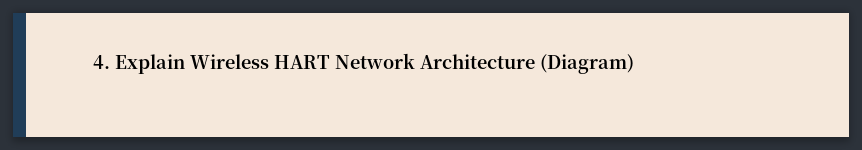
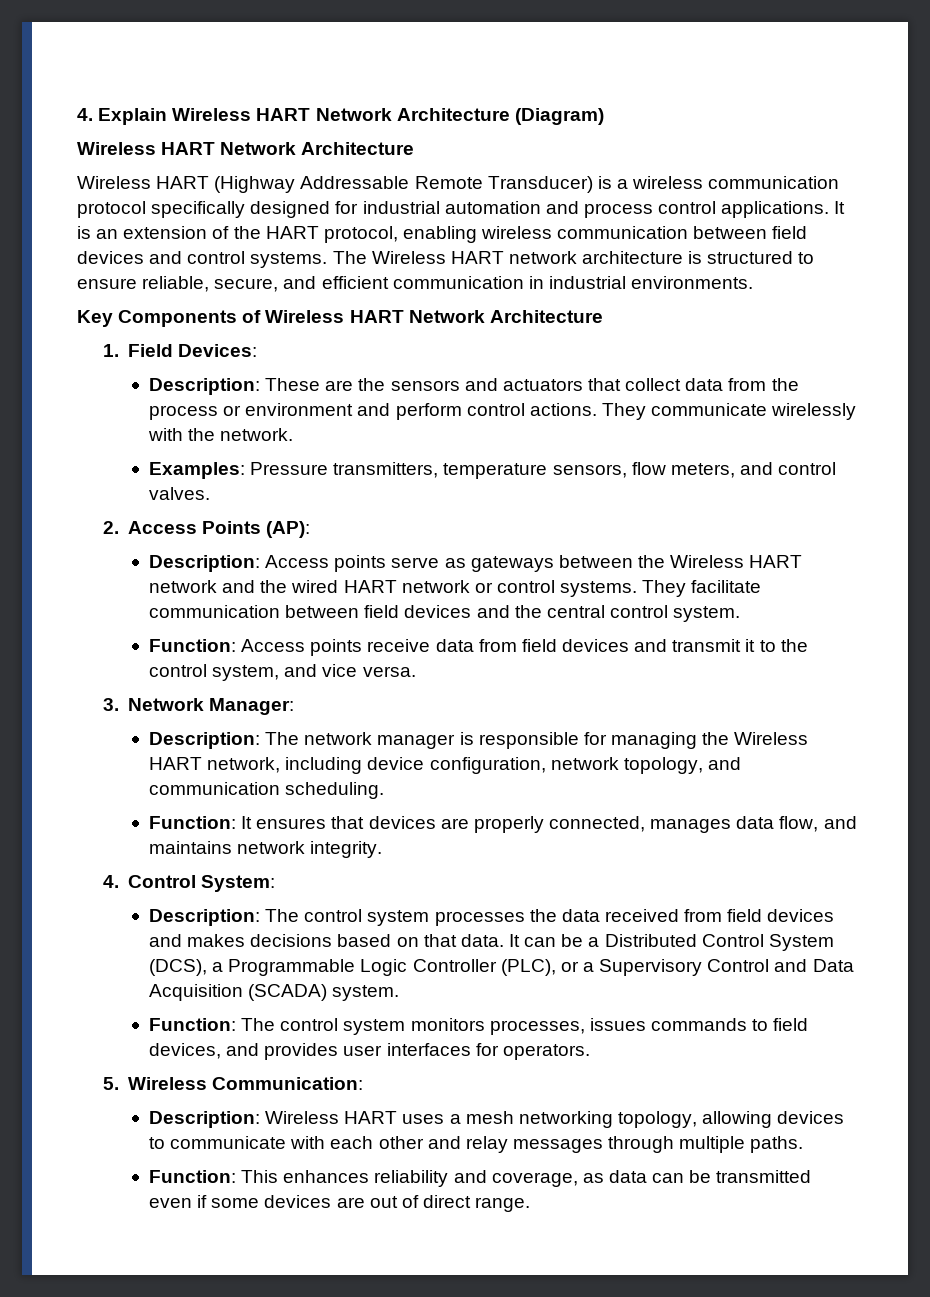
  4. Explain Wireless HART Network Architecture (Diagram)
+ Wireless HART Network Architecture
+ Wireless HART (Highway Addressable Remote Transducer) is a wireless communication protocol specifically designed for industrial automation and process control applications. It is an extension of the HART protocol, enabling wireless communication between field devices and control systems. The Wireless HART network architecture is structured to ensure reliable, secure, and efficient communication in industrial environments.
+ Key Components of Wireless HART Network Architecture
+ 1. Field Devices:
+ Description: These are the sensors and actuators that collect data from the process or environment and perform control actions. They communicate wirelessly with the network.
+ Examples: Pressure transmitters, temperature sensors, flow meters, and control valves.
+ 2. Access Points (AP):
+ Description: Access points serve as gateways between the Wireless HART network and the wired HART network or control systems. They facilitate communication between field devices and the central control system.
+ Function: Access points receive data from field devices and transmit it to the control system, and vice versa.
+ 3. Network Manager:
+ Description: The network manager is responsible for managing the Wireless HART network, including device configuration, network topology, and communication scheduling.
+ Function: It ensures that devices are properly connected, manages data flow, and maintains network integrity.
+ 4. Control System:
+ Description: The control system processes the data received from field devices and makes decisions based on that data. It can be a Distributed Control System (DCS), a Programmable Logic Controller (PLC), or a Supervisory Control and Data Acquisition (SCADA) system.
+ Function: The control system monitors processes, issues commands to field devices, and provides user interfaces for operators.
+ 5. Wireless Communication:
+ Description: Wireless HART uses a mesh networking topology, allowing devices to communicate with each other and relay messages through multiple paths.
+ Function: This enhances reliability and coverage, as data can be transmitted even if some devices are out of direct range.

